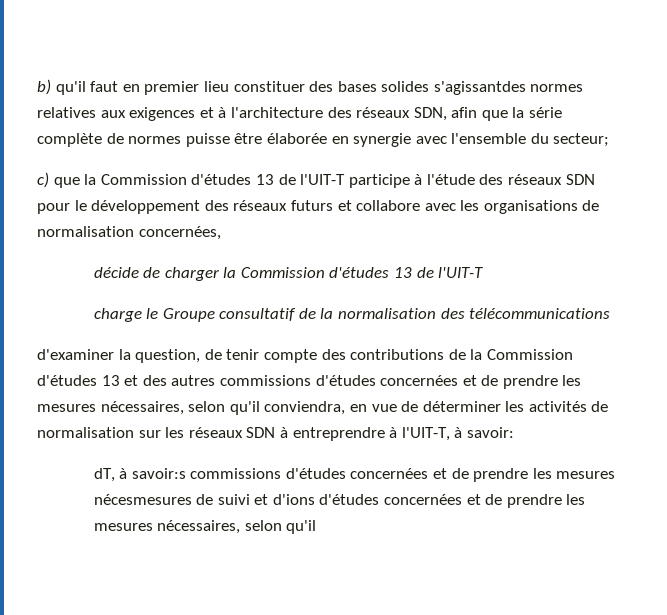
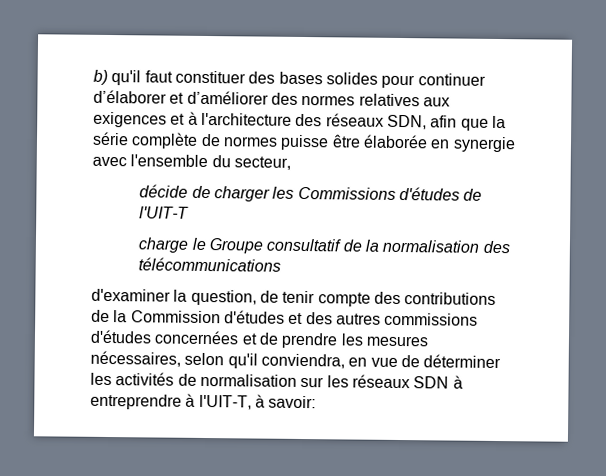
- b) qu'il faut en premier lieu constituer des bases solides s'agissantdes normes relatives aux exigences et à l'architecture des réseaux SDN, afin que la série complète de normes puisse être élaborée en synergie avec l'ensemble du secteur;
- c) que la Commission d'études 13 de l'UIT-T participe à l'étude des réseaux SDN pour le développement des réseaux futurs et collabore avec les organisations de normalisation concernées,
+ b) qu'il faut constituer des bases solides pour continuer d’élaborer et d’améliorer des normes relatives aux exigences et à l'architecture des réseaux SDN, afin que la série complète de normes puisse être élaborée en synergie avec l'ensemble du secteur,
- décide de charger la Commission d'études 13 de l'UIT-T
+ décide de charger les Commissions d'études de l'UIT-T
- d'examiner la question, de tenir compte des contributions de la Commission d'études 13 et des autres commissions d'études concernées et de prendre les mesures nécessaires, selon qu'il conviendra, en vue de déterminer les activités de normalisation sur les réseaux SDN à entreprendre à l'UIT-T, à savoir:
+ d'examiner la question, de tenir compte des contributions de la Commission d'études et des autres commissions d'études concernées et de prendre les mesures nécessaires, selon qu'il conviendra, en vue de déterminer les activités de normalisation sur les réseaux SDN à entreprendre à l'UIT-T, à savoir:
- dT, à savoir:s commissions d'études concernées et de prendre les mesures nécesmesures de suivi et d'ions d'études concernées et de prendre les mesures nécessaires, selon qu'il

